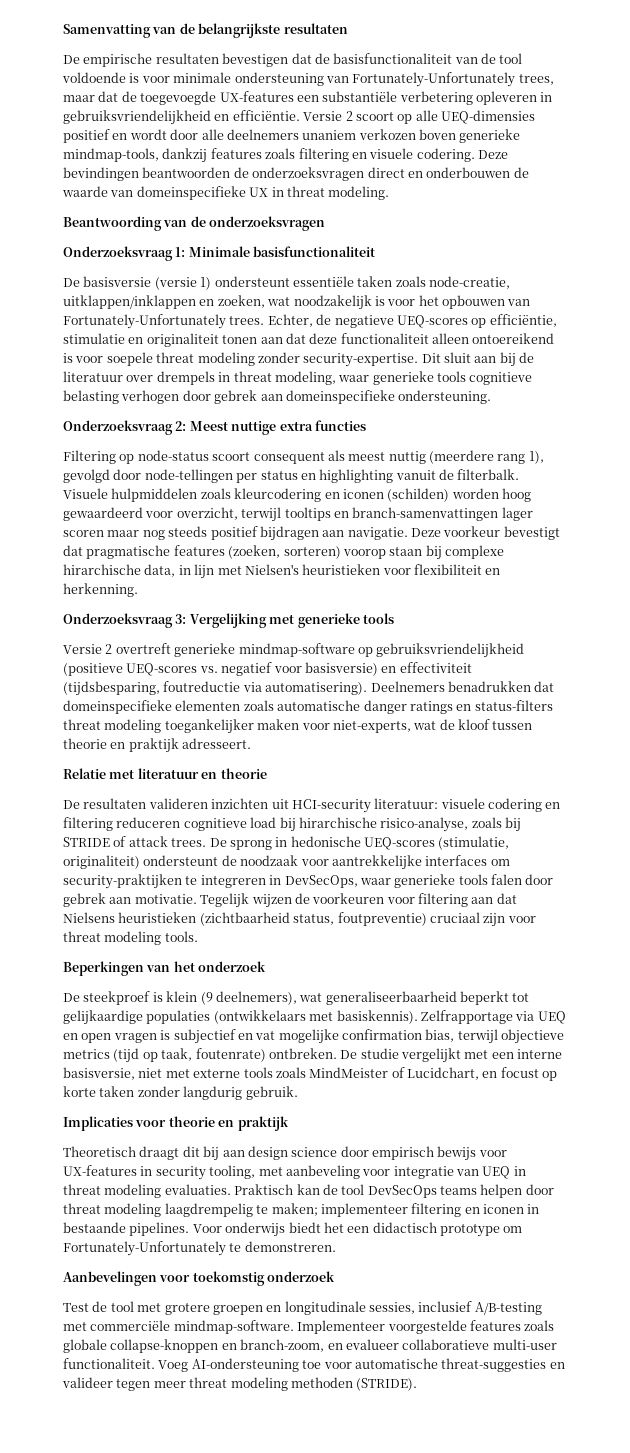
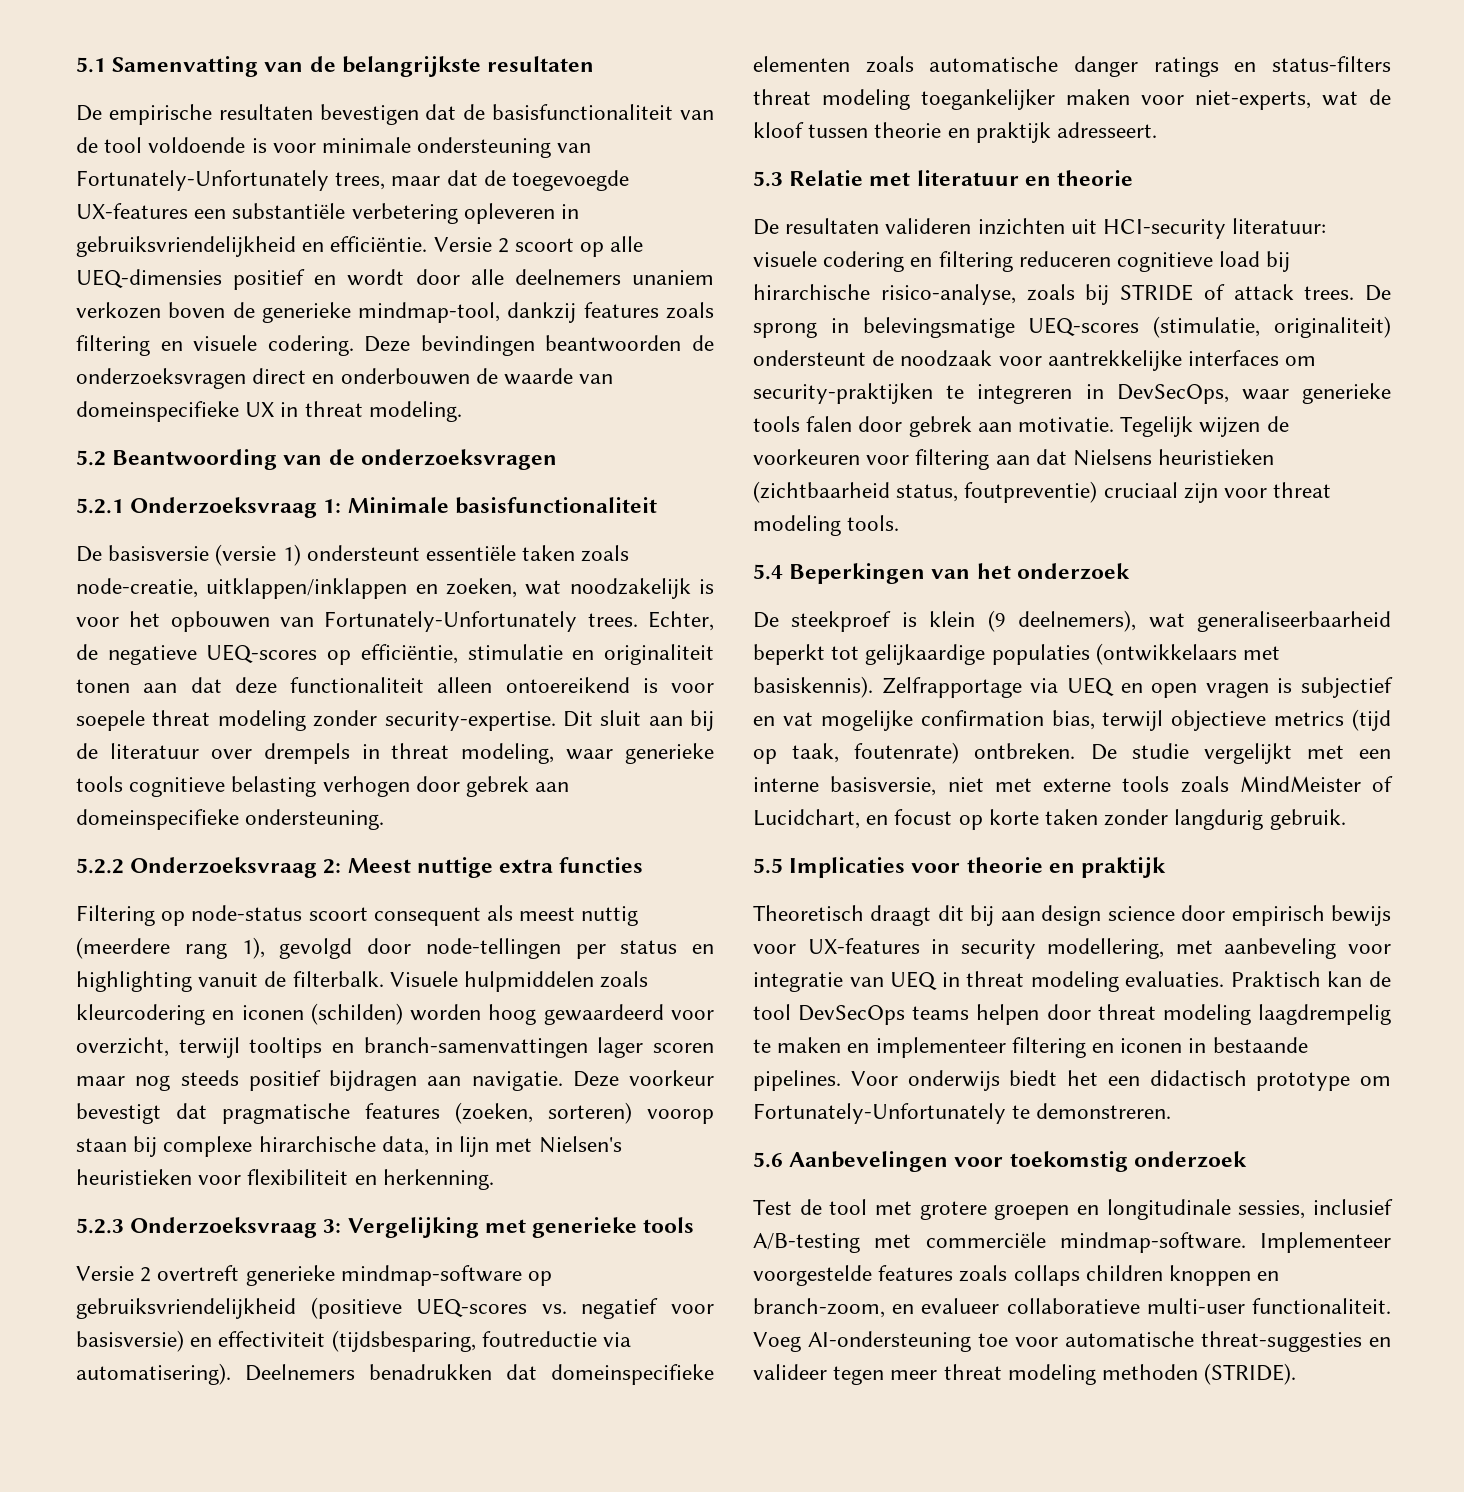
- Samenvatting van de belangrijkste resultaten
+ 5.1 Samenvatting van de belangrijkste resultaten
- Versie 2 scoort op alle UEQ-dimensies positief en wordt door alle deelnemers unaniem verkozen boven generieke mindmap-tools, dankzij features zoals filtering en visuele codering.
+ Versie 2 scoort op alle UEQ-dimensies positief en wordt door alle deelnemers unaniem verkozen boven de generieke mindmap-tool, dankzij features zoals filtering en visuele codering.
- Beantwoording van de onderzoeksvragen
+ 5.2 Beantwoording van de onderzoeksvragen
- Onderzoeksvraag 1: Minimale basisfunctionaliteit
+ 5.2.1 Onderzoeksvraag 1: Minimale basisfunctionaliteit
- Onderzoeksvraag 2: Meest nuttige extra functies
+ 5.2.2 Onderzoeksvraag 2: Meest nuttige extra functies
- Onderzoeksvraag 3: Vergelijking met generieke tools
+ 5.2.3 Onderzoeksvraag 3: Vergelijking met generieke tools
- Relatie met literatuur en theorie
+ 5.3 Relatie met literatuur en theorie
- De sprong in hedonische UEQ-scores (stimulatie, originaliteit) ondersteunt de noodzaak voor aantrekkelijke interfaces om security-praktijken te integreren in DevSecOps, waar generieke tools falen door gebrek aan motivatie.
+ De sprong in belevingsmatige UEQ-scores (stimulatie, originaliteit) ondersteunt de noodzaak voor aantrekkelijke interfaces om security-praktijken te integreren in DevSecOps, waar generieke tools falen door gebrek aan motivatie.
- Beperkingen van het onderzoek
+ 5.4 Beperkingen van het onderzoek
- Implicaties voor theorie en praktijk
+ 5.5 Implicaties voor theorie en praktijk
- Theoretisch draagt dit bij aan design science door empirisch bewijs voor UX-features in security tooling, met aanbeveling voor integratie van UEQ in threat modeling evaluaties.
+ Theoretisch draagt dit bij aan design science door empirisch bewijs voor UX-features in security modellering, met aanbeveling voor integratie van UEQ in threat modeling evaluaties.
- Praktisch kan de tool DevSecOps teams helpen door threat modeling laagdrempelig te maken; implementeer filtering en iconen in bestaande pipelines.
+ Praktisch kan de tool DevSecOps teams helpen door threat modeling laagdrempelig te maken en implementeer filtering en iconen in bestaande pipelines.
- Aanbevelingen voor toekomstig onderzoek
+ 5.6 Aanbevelingen voor toekomstig onderzoek
- Implementeer voorgestelde features zoals globale collapse-knoppen en branch-zoom, en evalueer collaboratieve multi-user functionaliteit.
+ Implementeer voorgestelde features zoals collaps children knoppen en branch-zoom, en evalueer collaboratieve multi-user functionaliteit.

